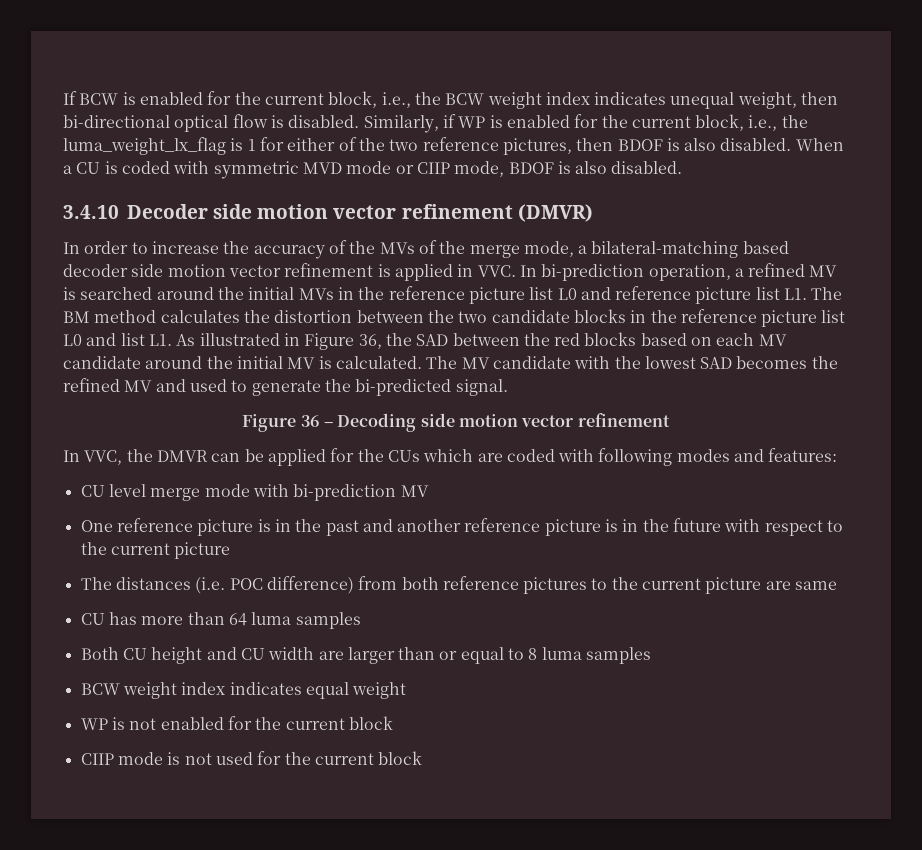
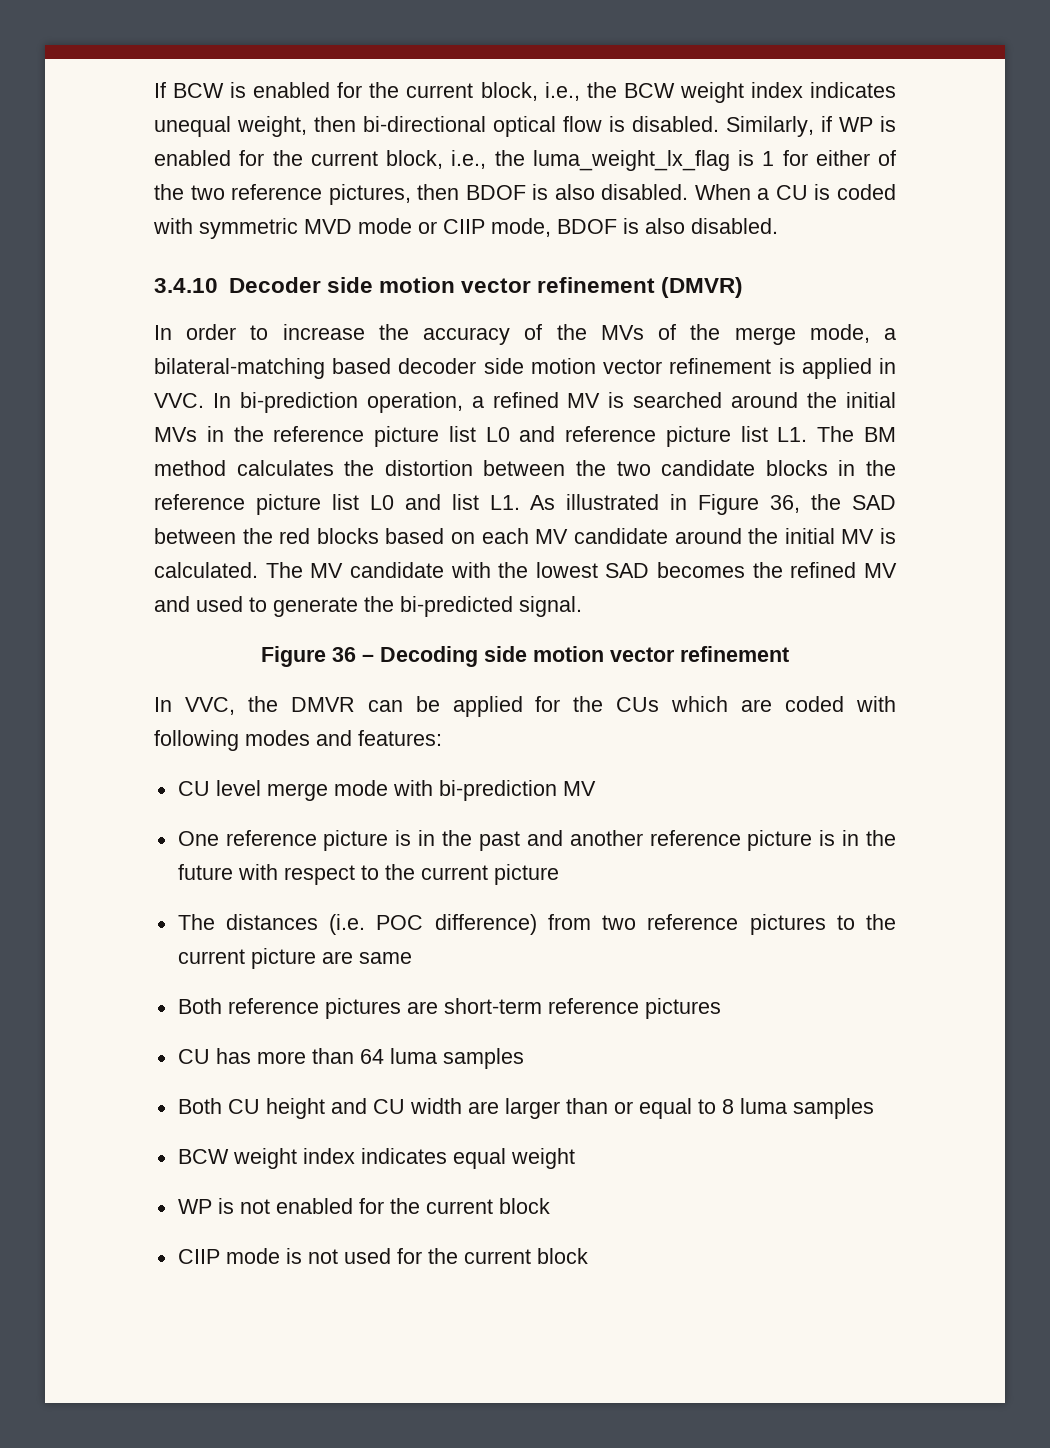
- The distances (i.e. POC difference) from both reference pictures to the current picture are same
+ The distances (i.e. POC difference) from two reference pictures to the current picture are same
+ Both reference pictures are short-term reference pictures

